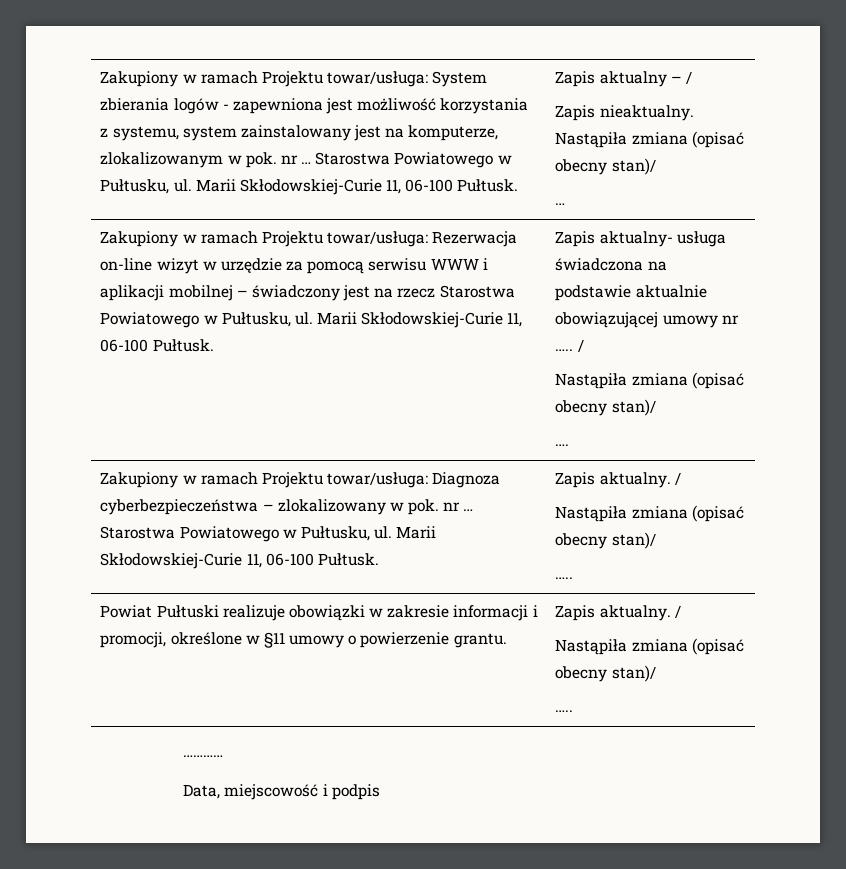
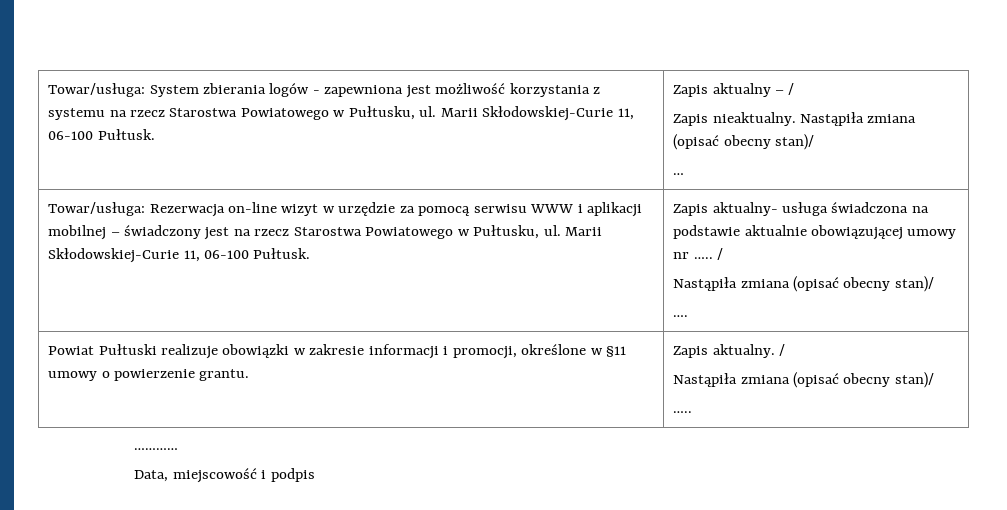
- Zakupiony w ramach Projektu towar/usługa: System zbierania logów - zapewniona jest możliwość korzystania z systemu, system zainstalowany jest na komputerze, zlokalizowanym w pok. nr … Starostwa Powiatowego w Pułtusku, ul.
+ Towar/usługa: System zbierania logów - zapewniona jest możliwość korzystania z systemu na rzecz Starostwa Powiatowego w Pułtusku, ul.
- Zakupiony w ramach Projektu towar/usługa: Rezerwacja on-line wizyt w urzędzie za pomocą serwisu WWW i aplikacji mobilnej – świadczony jest na rzecz Starostwa Powiatowego w Pułtusku, ul.
+ Towar/usługa: Rezerwacja on-line wizyt w urzędzie za pomocą serwisu WWW i aplikacji mobilnej – świadczony jest na rzecz Starostwa Powiatowego w Pułtusku, ul.
- Zakupiony w ramach Projektu towar/usługa: Diagnoza cyberbezpieczeństwa – zlokalizowany w pok. nr … Starostwa Powiatowego w Pułtusku, ul. Marii Skłodowskiej-Curie 11, 06-100 Pułtusk. | Zapis aktualny. /
- Nastąpiła zmiana (opisać obecny stan)/
- …..

